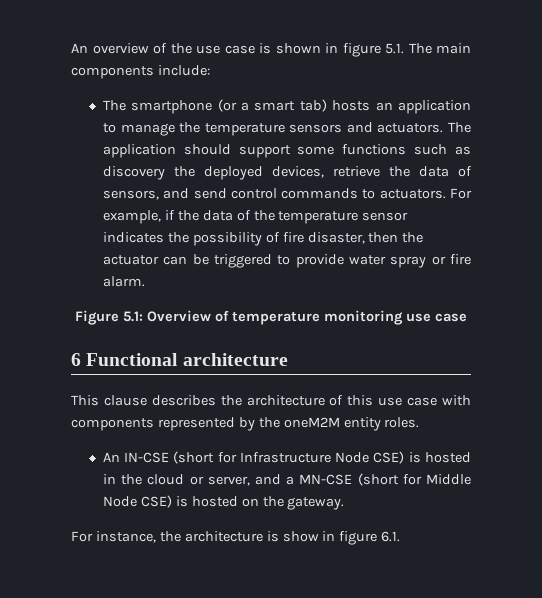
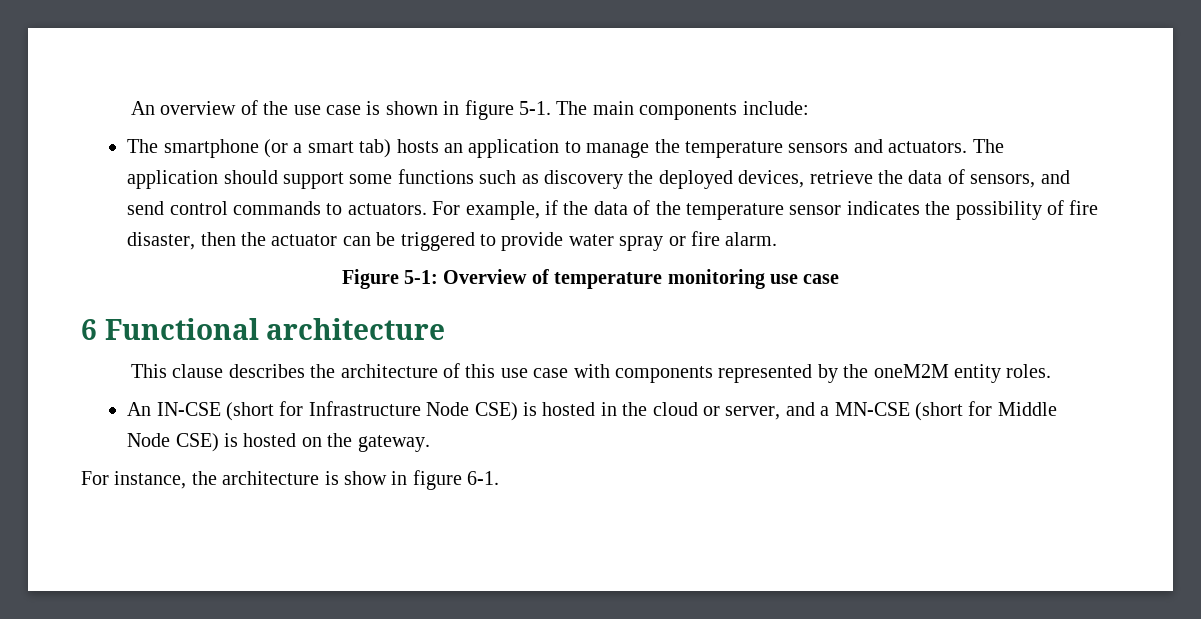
- An overview of the use case is shown in figure 5.1. The main components include:
+ An overview of the use case is shown in figure 5-1. The main components include:
- Figure 5.1: Overview of temperature monitoring use case
+ Figure 5-1: Overview of temperature monitoring use case
- For instance, the architecture is show in figure 6.1.
+ For instance, the architecture is show in figure 6-1.

